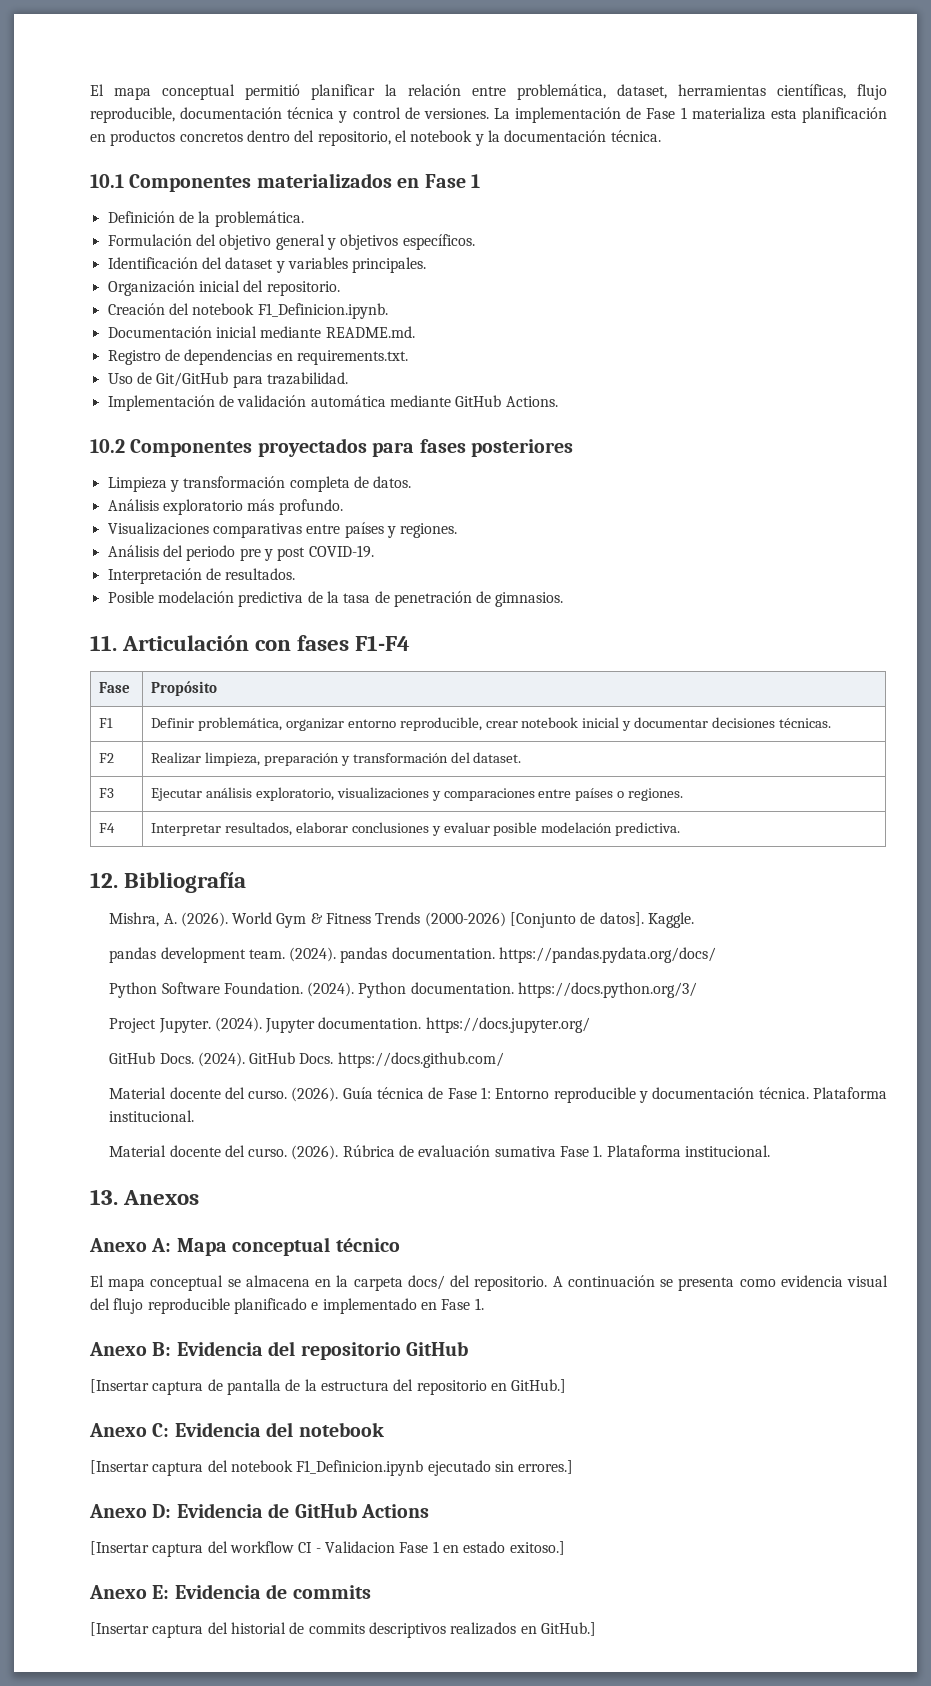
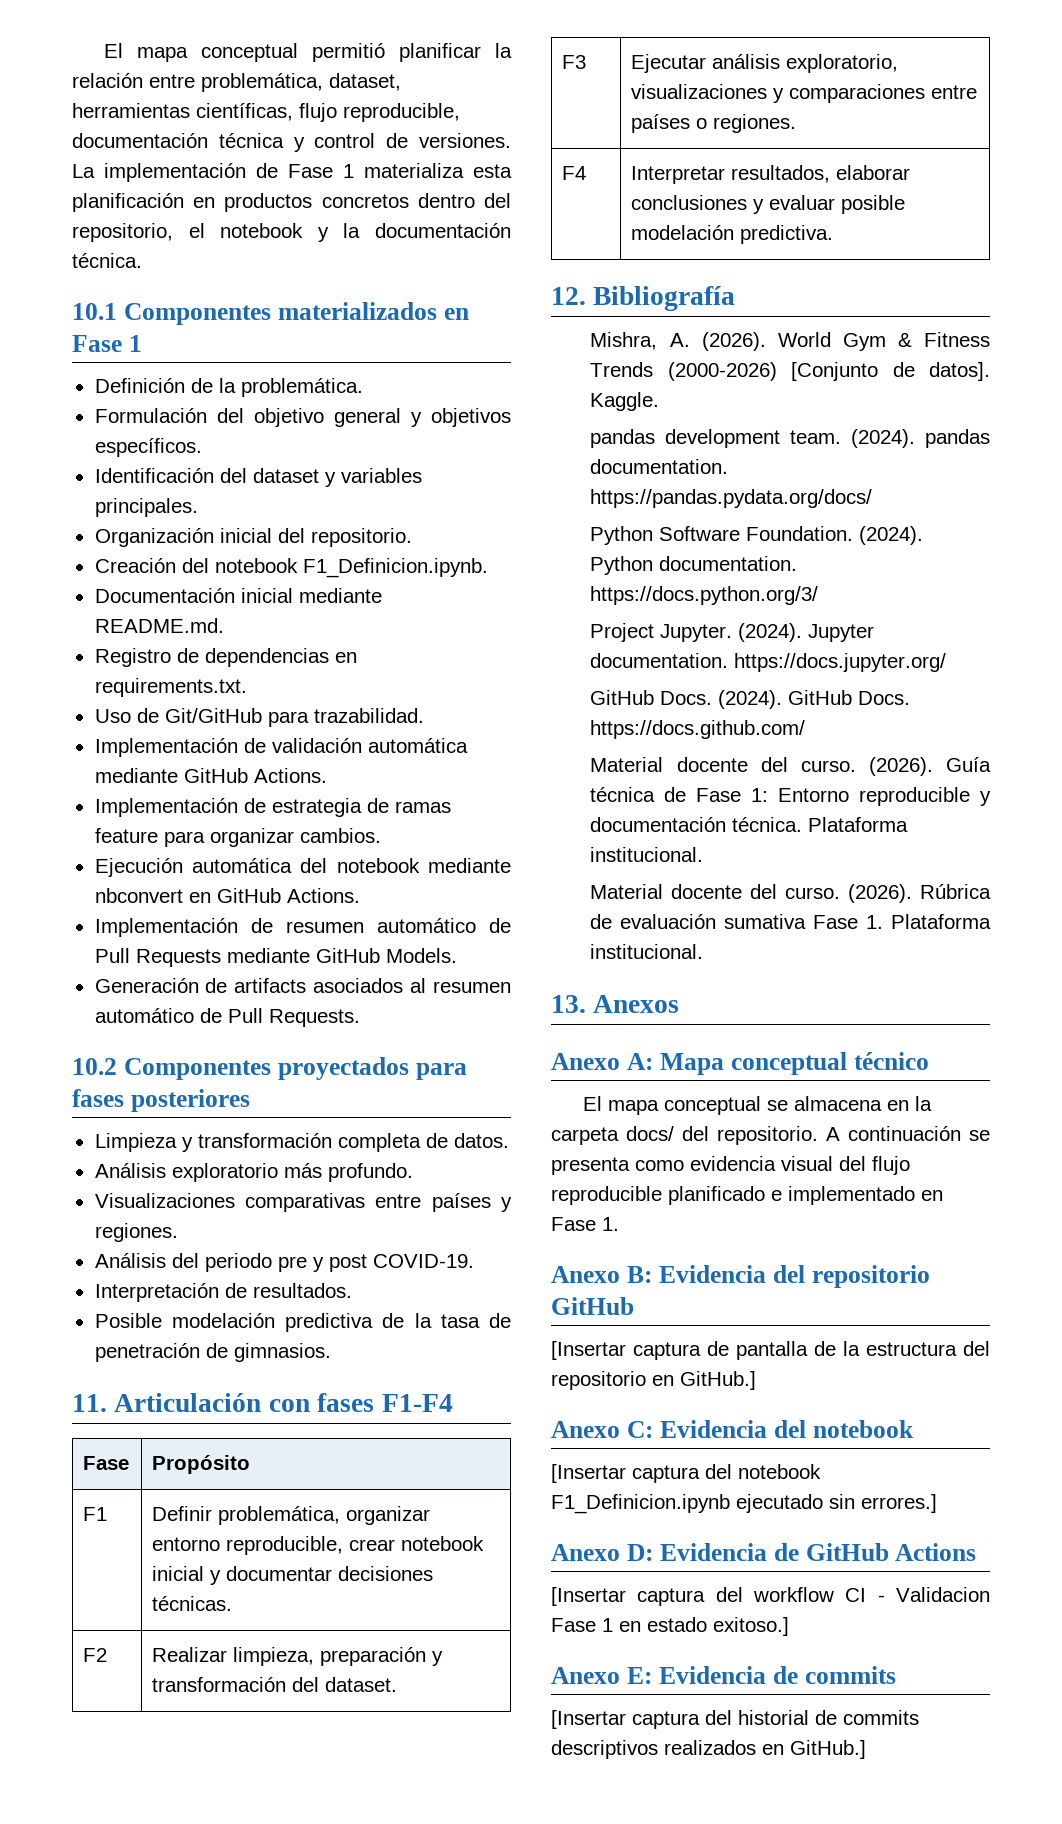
+ Implementación de estrategia de ramas feature para organizar cambios.
+ Ejecución automática del notebook mediante nbconvert en GitHub Actions.
+ Implementación de resumen automático de Pull Requests mediante GitHub Models.
+ Generación de artifacts asociados al resumen automático de Pull Requests.

